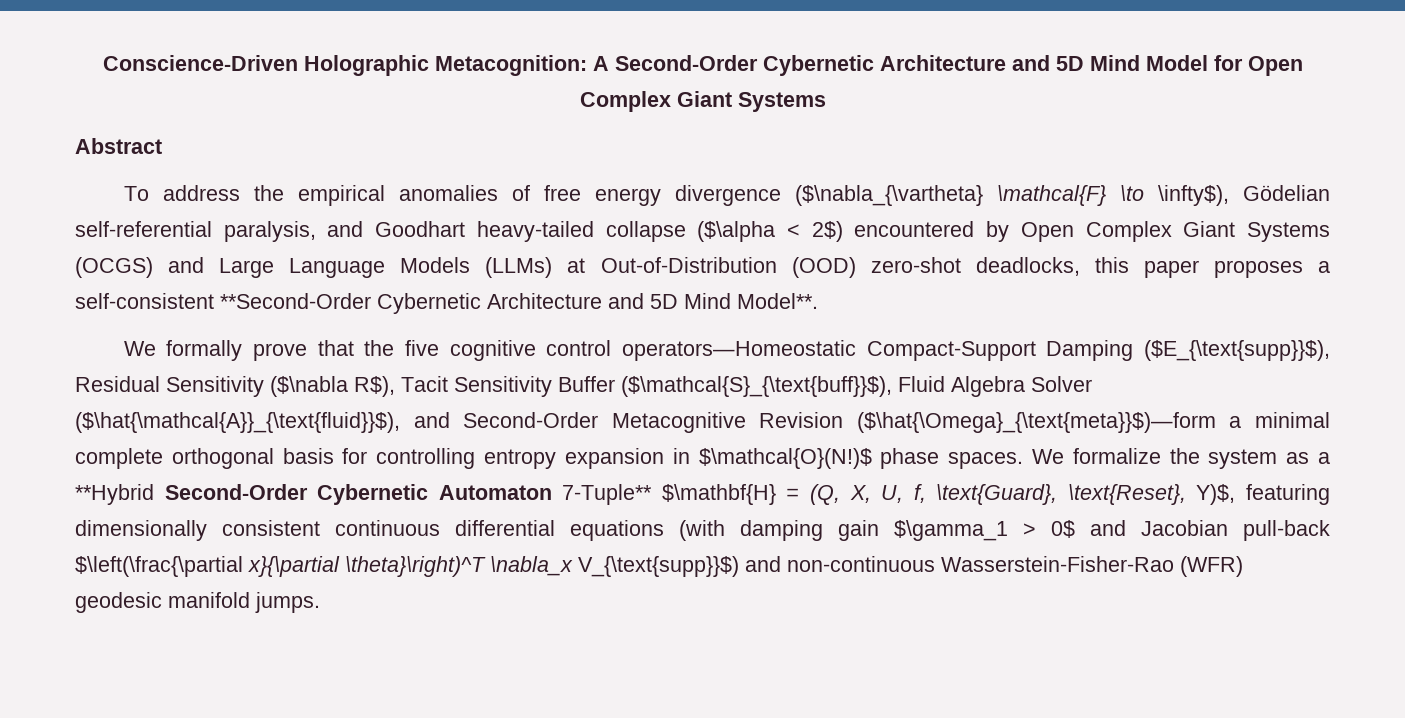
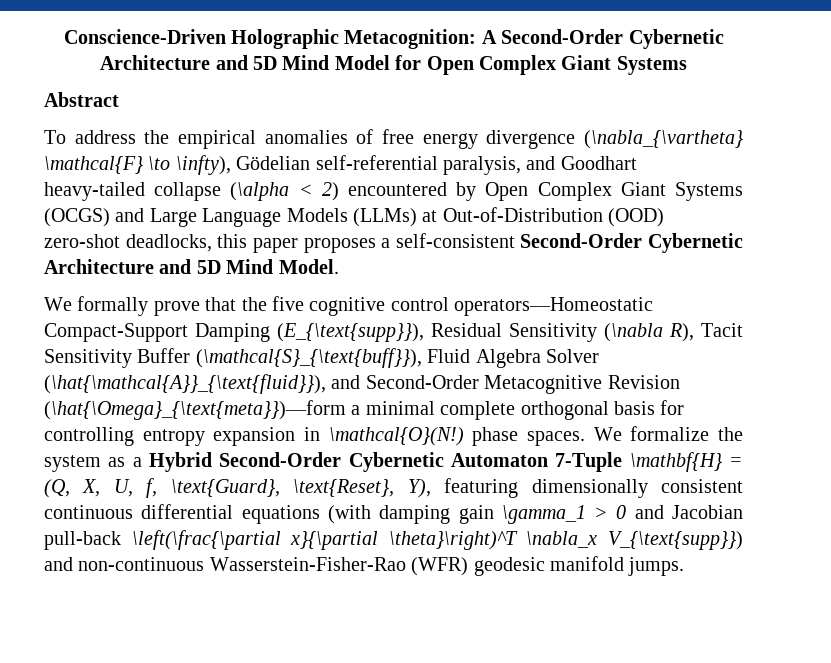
- To address the empirical anomalies of free energy divergence ($\nabla_{\vartheta} \mathcal{F} \to \infty$), Gödelian self-referential paralysis, and Goodhart heavy-tailed collapse ($\alpha < 2$) encountered by Open Complex Giant Systems (OCGS) and Large Language Models (LLMs) at Out-of-Distribution (OOD) zero-shot deadlocks, this paper proposes a self-consistent **Second-Order Cybernetic Architecture and 5D Mind Model**.
+ To address the empirical anomalies of free energy divergence (\nabla_{\vartheta} \mathcal{F} \to \infty), Gödelian self-referential paralysis, and Goodhart heavy-tailed collapse (\alpha < 2) encountered by Open Complex Giant Systems (OCGS) and Large Language Models (LLMs) at Out-of-Distribution (OOD) zero-shot deadlocks, this paper proposes a self-consistent Second-Order Cybernetic Architecture and 5D Mind Model.
- We formally prove that the five cognitive control operators—Homeostatic Compact-Support Damping ($E_{\text{supp}}$), Residual Sensitivity ($\nabla R$), Tacit Sensitivity Buffer ($\mathcal{S}_{\text{buff}}$), Fluid Algebra Solver ($\hat{\mathcal{A}}_{\text{fluid}}$), and Second-Order Metacognitive Revision ($\hat{\Omega}_{\text{meta}}$)—form a minimal complete orthogonal basis for controlling entropy expansion in $\mathcal{O}(N!)$ phase spaces.
+ We formally prove that the five cognitive control operators—Homeostatic Compact-Support Damping (E_{\text{supp}}), Residual Sensitivity (\nabla R), Tacit Sensitivity Buffer (\mathcal{S}_{\text{buff}}), Fluid Algebra Solver (\hat{\mathcal{A}}_{\text{fluid}}), and Second-Order Metacognitive Revision (\hat{\Omega}_{\text{meta}})—form a minimal complete orthogonal basis for controlling entropy expansion in \mathcal{O}(N!) phase spaces.
- We formalize the system as a **Hybrid Second-Order Cybernetic Automaton 7-Tuple** $\mathbf{H} = (Q, X, U, f, \text{Guard}, \text{Reset}, Y)$, featuring dimensionally consistent continuous differential equations (with damping gain $\gamma_1 > 0$ and Jacobian pull-back $\left(\frac{\partial x}{\partial \theta}\right)^T \nabla_x V_{\text{supp}}$) and non-continuous Wasserstein-Fisher-Rao (WFR) geodesic manifold jumps.
+ We formalize the system as a Hybrid Second-Order Cybernetic Automaton 7-Tuple \mathbf{H} = (Q, X, U, f, \text{Guard}, \text{Reset}, Y), featuring dimensionally consistent continuous differential equations (with damping gain \gamma_1 > 0 and Jacobian pull-back \left(\frac{\partial x}{\partial \theta}\right)^T \nabla_x V_{\text{supp}}) and non-continuous Wasserstein-Fisher-Rao (WFR) geodesic manifold jumps.

